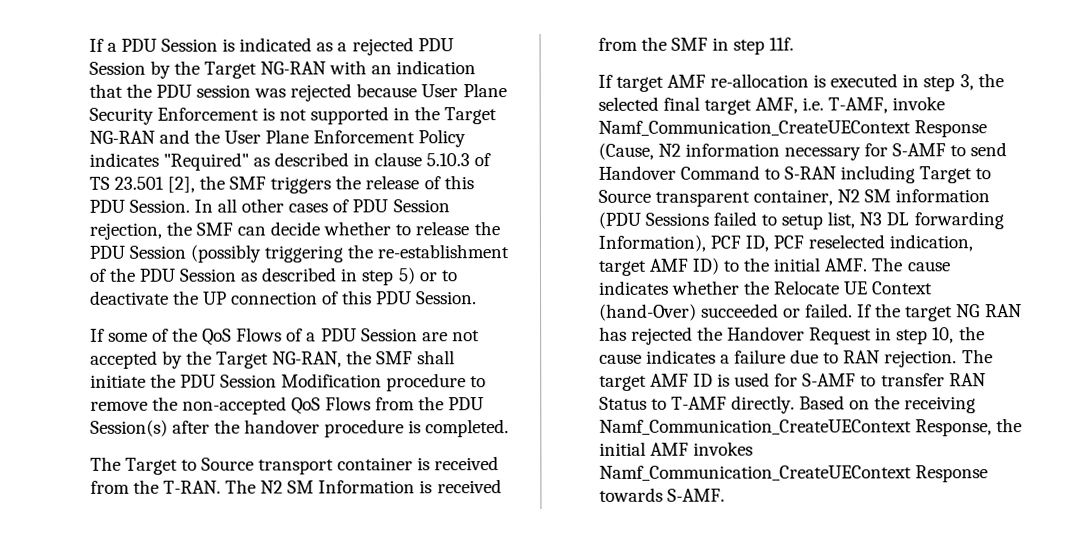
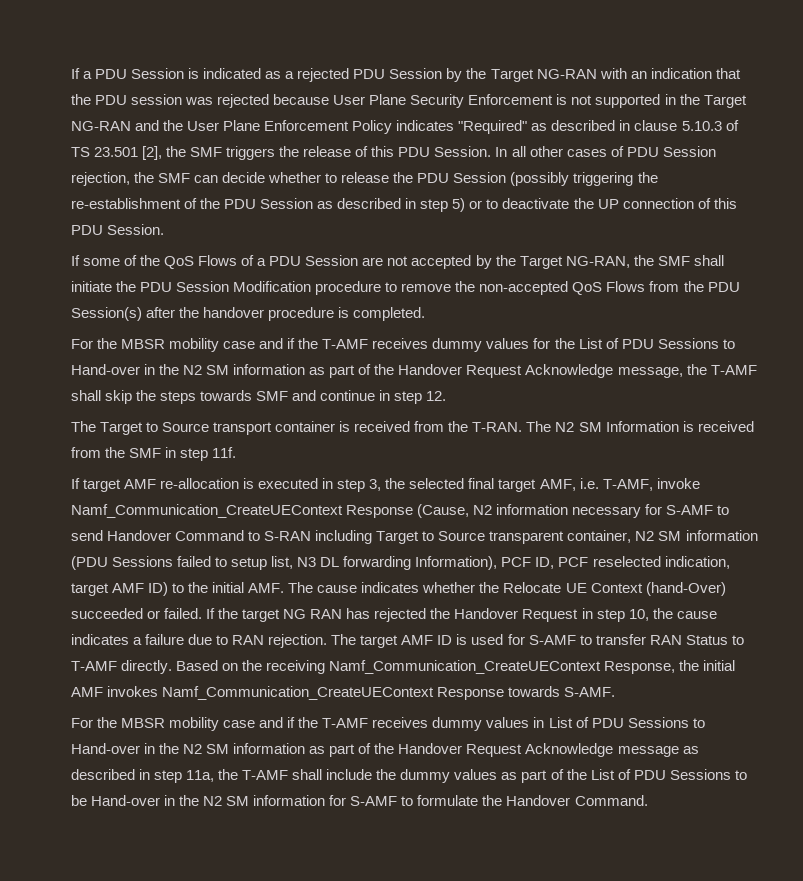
+ For the MBSR mobility case and if the T-AMF receives dummy values for the List of PDU Sessions to Hand-over in the N2 SM information as part of the Handover Request Acknowledge message, the T-AMF shall skip the steps towards SMF and continue in step 12.
+ For the MBSR mobility case and if the T-AMF receives dummy values in List of PDU Sessions to Hand-over in the N2 SM information as part of the Handover Request Acknowledge message as described in step 11a, the T-AMF shall include the dummy values as part of the List of PDU Sessions to be Hand-over in the N2 SM information for S-AMF to formulate the Handover Command.

